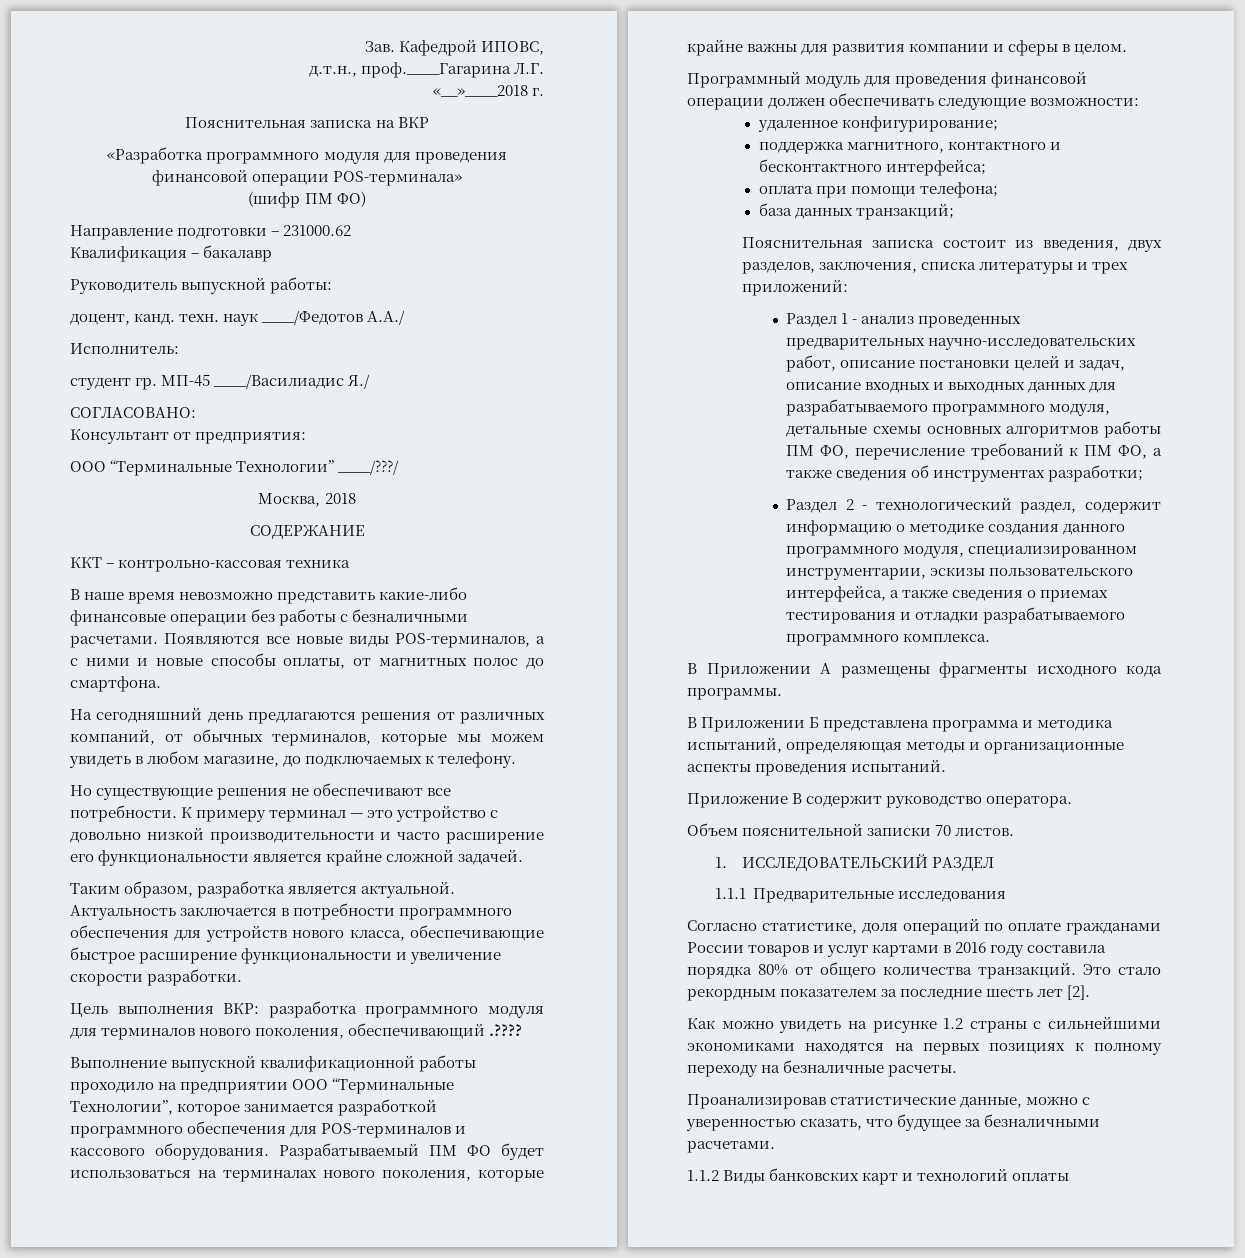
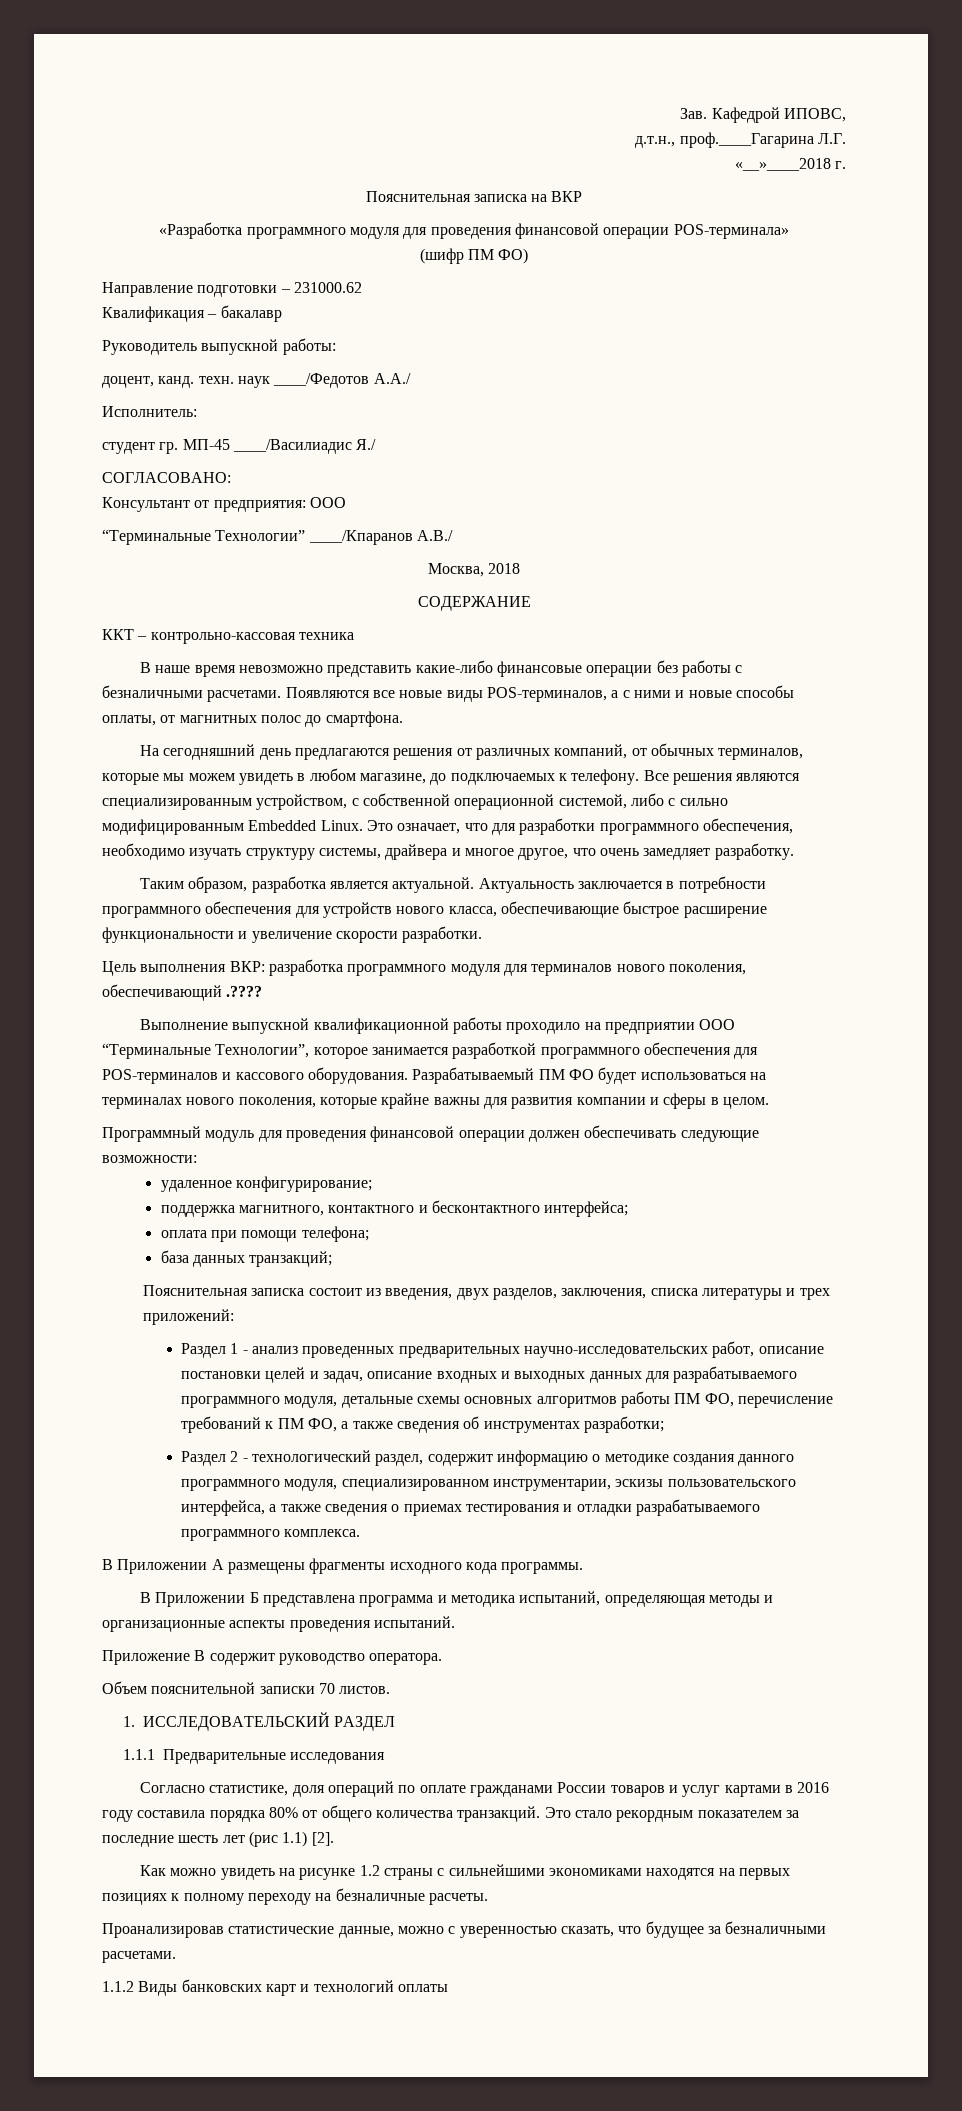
- Консультант от предприятия:
- ООО “Терминальные Технологии” ____/???/
+ Консультант от предприятия: ООО
+ “Терминальные Технологии” ____/Кпаранов А.В./
- На сегодняшний день предлагаются решения от различных компаний, от обычных терминалов, которые мы можем увидеть в любом магазине, до подключаемых к телефону.
- Но существующие решения не обеспечивают все потребности. К примеру терминал — это устройство с довольно низкой производительности и часто расширение его функциональности является крайне сложной задачей.
+ На сегодняшний день предлагаются решения от различных компаний, от обычных терминалов, которые мы можем увидеть в любом магазине, до подключаемых к телефону. Все решения являются специализированным устройством, с собственной операционной системой, либо с сильно модифицированным Embedded Linux. Это означает, что для разработки программного обеспечения, необходимо изучать структуру системы, драйвера и многое другое, что очень замедляет разработку.
- Это стало рекордным показателем за последние шесть лет [2].
+ Это стало рекордным показателем за последние шесть лет (рис 1.1) [2].

